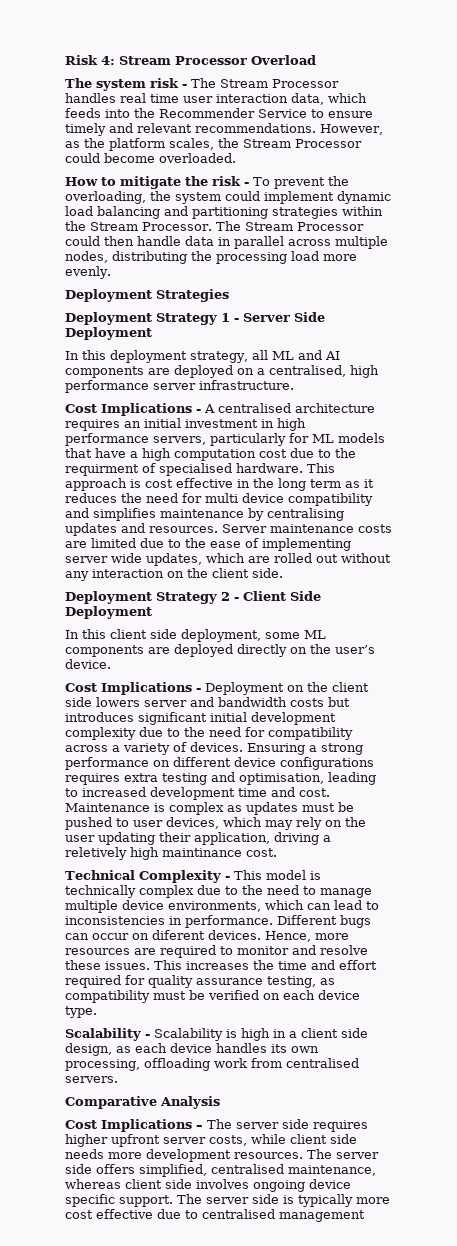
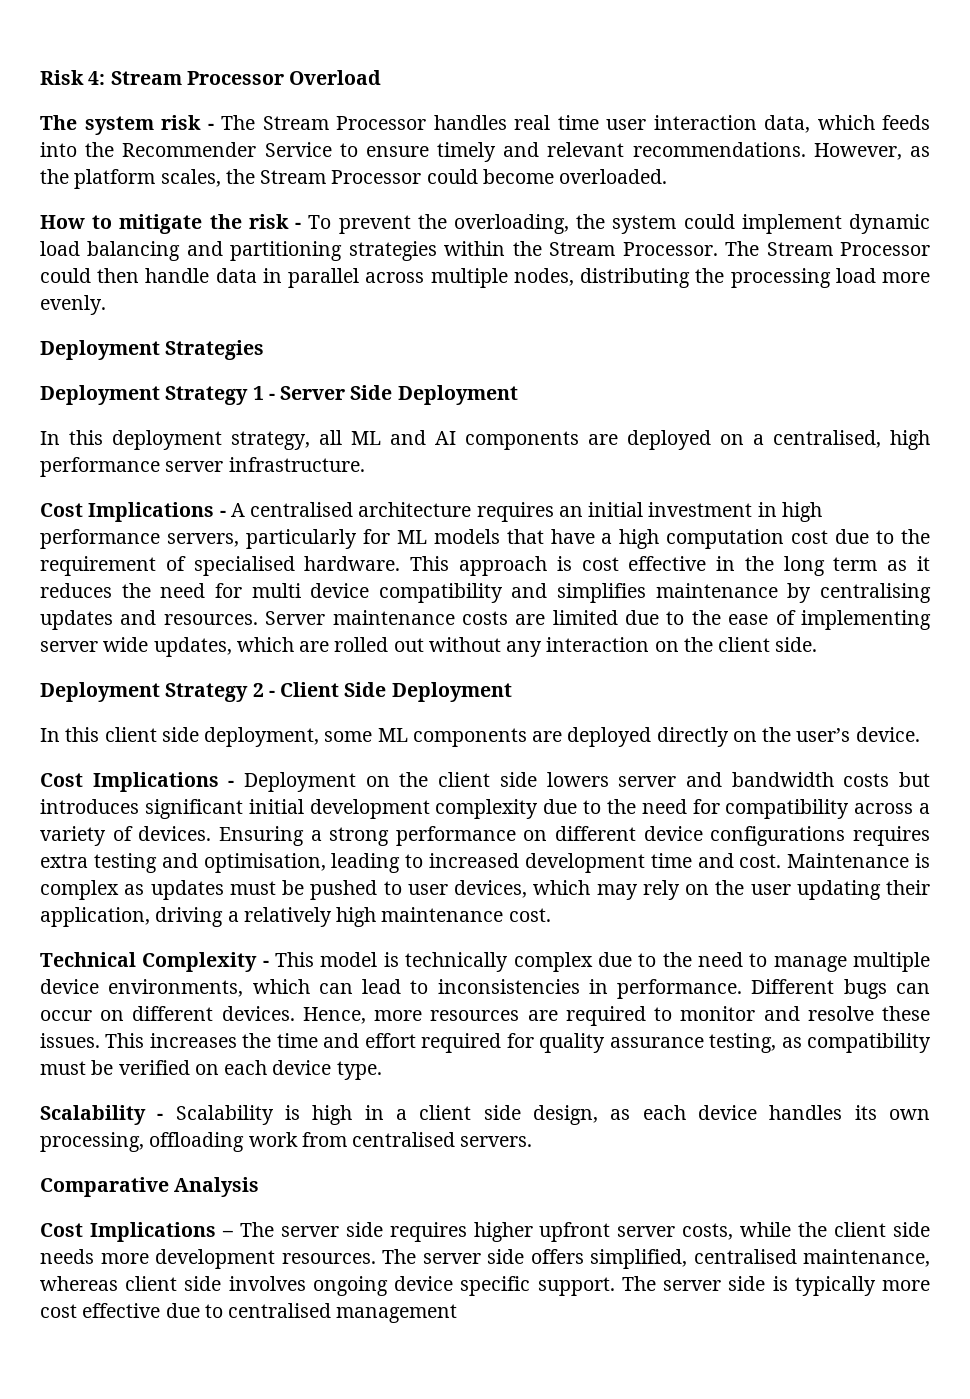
- Cost Implications - A centralised architecture requires an initial investment in high performance servers, particularly for ML models that have a high computation cost due to the requirment of specialised hardware.
+ Cost Implications - A centralised architecture requires an initial investment in high performance servers, particularly for ML models that have a high computation cost due to the requirement of specialised hardware.
- Maintenance is complex as updates must be pushed to user devices, which may rely on the user updating their application, driving a reletively high maintinance cost.
+ Maintenance is complex as updates must be pushed to user devices, which may rely on the user updating their application, driving a relatively high maintenance cost.
- Different bugs can occur on diferent devices.
+ Different bugs can occur on different devices.
- Cost Implications – The server side requires higher upfront server costs, while client side needs more development resources.
+ Cost Implications – The server side requires higher upfront server costs, while the client side needs more development resources.

